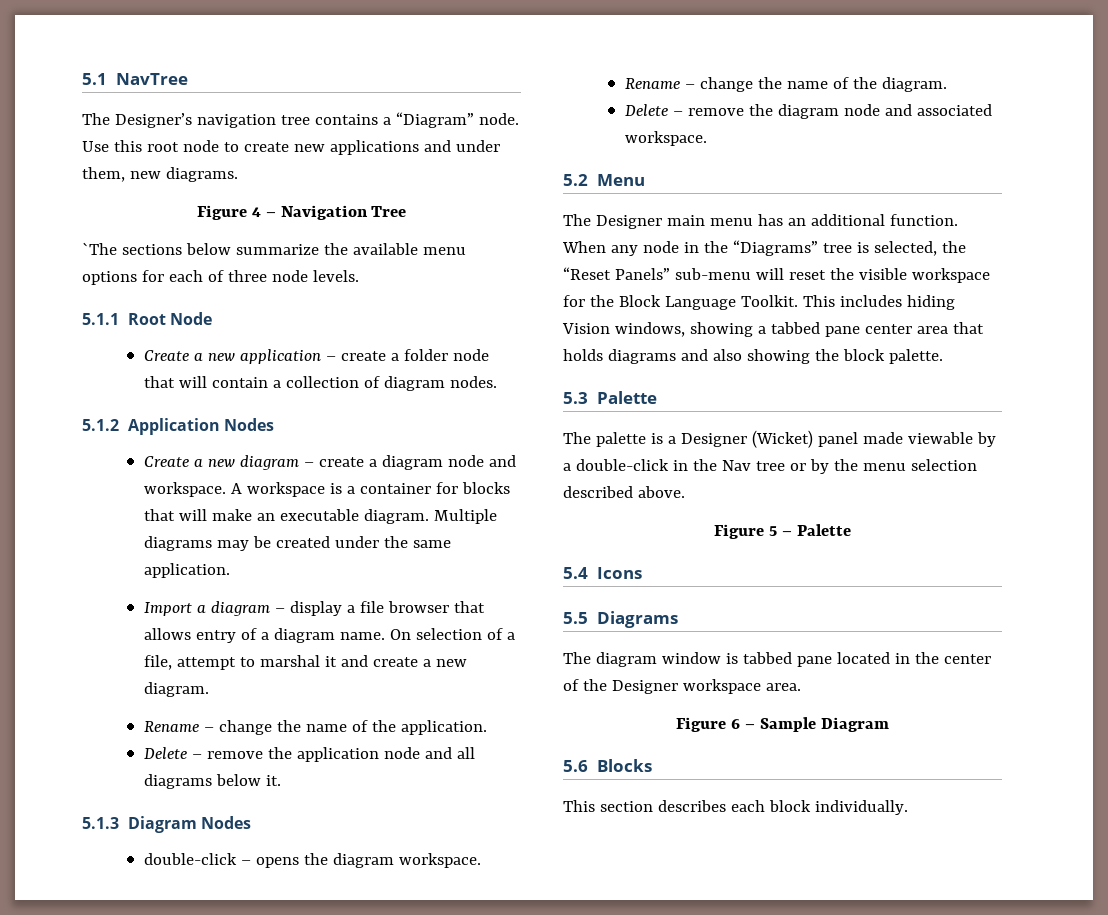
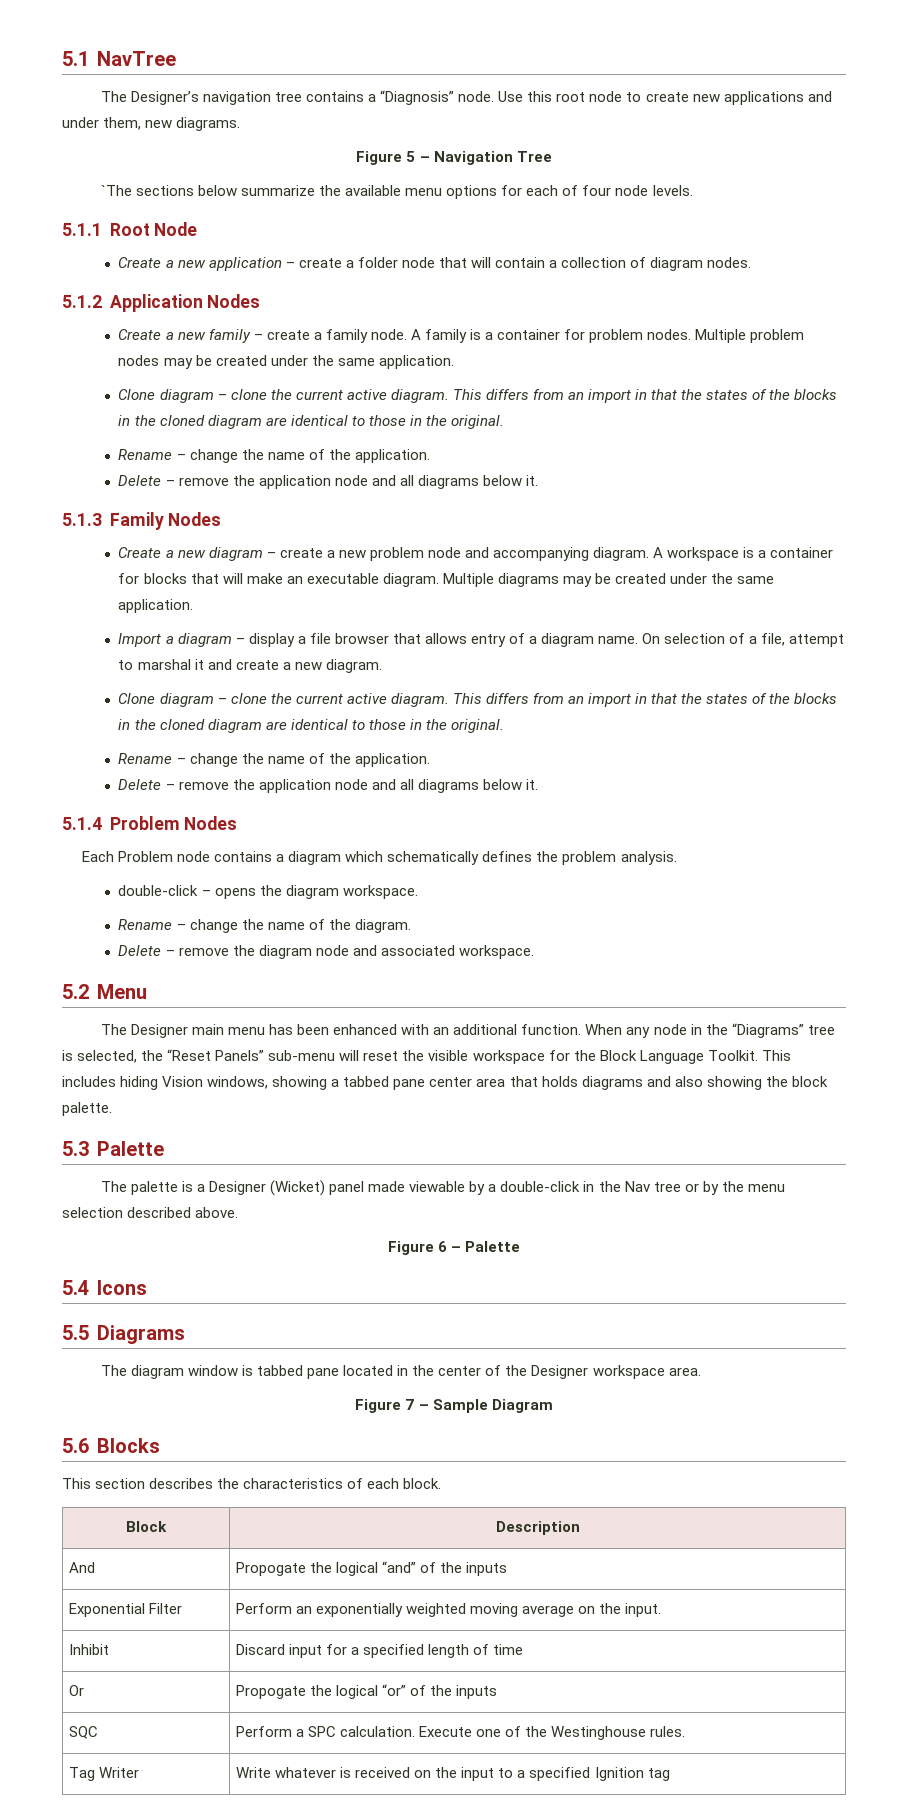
- The Designer’s navigation tree contains a “Diagram” node.
+ The Designer’s navigation tree contains a “Diagnosis” node.
- Figure 4 – Navigation Tree
+ Figure 5 – Navigation Tree
- `The sections below summarize the available menu options for each of three node levels.
+ `The sections below summarize the available menu options for each of four node levels.
+ Create a new family – create a family node. A family is a container for problem nodes. Multiple problem nodes may be created under the same application.
+ Clone diagram – clone the current active diagram. This differs from an import in that the states of the blocks in the cloned diagram are identical to those in the original.
+ Rename – change the name of the application.
+ Delete – remove the application node and all diagrams below it.
+ 5.1.3 Family Nodes
- Create a new diagram – create a diagram node and workspace.
+ Create a new diagram – create a new problem node and accompanying diagram.
  On selection of a file, attempt to marshal it and create a new diagram.
+ Clone diagram – clone the current active diagram. This differs from an import in that the states of the blocks in the cloned diagram are identical to those in the original.
- 5.1.3 Diagram Nodes
+ 5.1.4 Problem Nodes
+ Each Problem node contains a diagram which schematically defines the problem analysis.
- The Designer main menu has an additional function.
+ The Designer main menu has been enhanced with an additional function.
- Figure 5 – Palette
+ Figure 6 – Palette
- Figure 6 – Sample Diagram
+ Figure 7 – Sample Diagram
- This section describes each block individually.
+ This section describes the characteristics of each block.
+ Block | Description
+ And | Propogate the logical “and” of the inputs
+ Exponential Filter | Perform an exponentially weighted moving average on the input.
+ Inhibit | Discard input for a specified length of time
+ Or | Propogate the logical “or” of the inputs
+ SQC | Perform a SPC calculation. Execute one of the Westinghouse rules.
+ Tag Writer | Write whatever is received on the input to a specified Ignition tag

